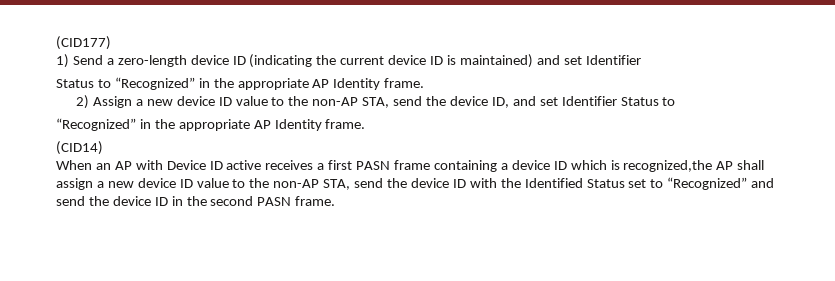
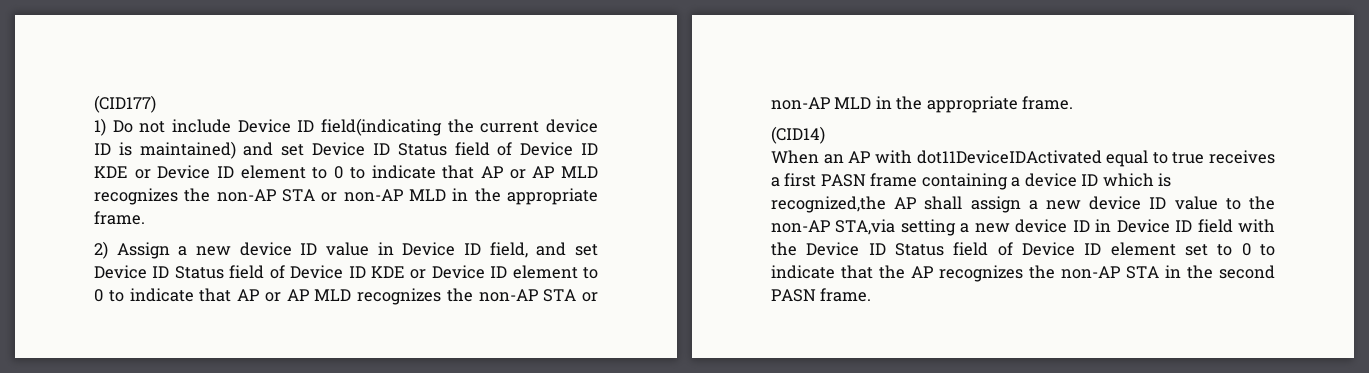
- 1) Send a zero-length device ID (indicating the current device ID is maintained) and set Identifier
- Status to “Recognized” in the appropriate AP Identity frame.
+ 1) Do not include Device ID field(indicating the current device ID is maintained) and set Device ID Status field of Device ID KDE or Device ID element to 0 to indicate that AP or AP MLD recognizes the non-AP STA or non-AP MLD in the appropriate frame.
- 2) Assign a new device ID value to the non-AP STA, send the device ID, and set Identifier Status to
- “Recognized” in the appropriate AP Identity frame.
+ 2) Assign a new device ID value in Device ID field, and set Device ID Status field of Device ID KDE or Device ID element to 0 to indicate that AP or AP MLD recognizes the non-AP STA or non-AP MLD in the appropriate frame.
- When an AP with Device ID active receives a first PASN frame containing a device ID which is recognized,the AP shall assign a new device ID value to the non-AP STA, send the device ID with the Identified Status set to “Recognized” and send the device ID in the second PASN frame.
+ When an AP with dot11DeviceIDActivated equal to true receives a first PASN frame containing a device ID which is recognized,the AP shall assign a new device ID value to the non-AP STA,via setting a new device ID in Device ID field with the Device ID Status field of Device ID element set to 0 to indicate that the AP recognizes the non-AP STA in the second PASN frame.

